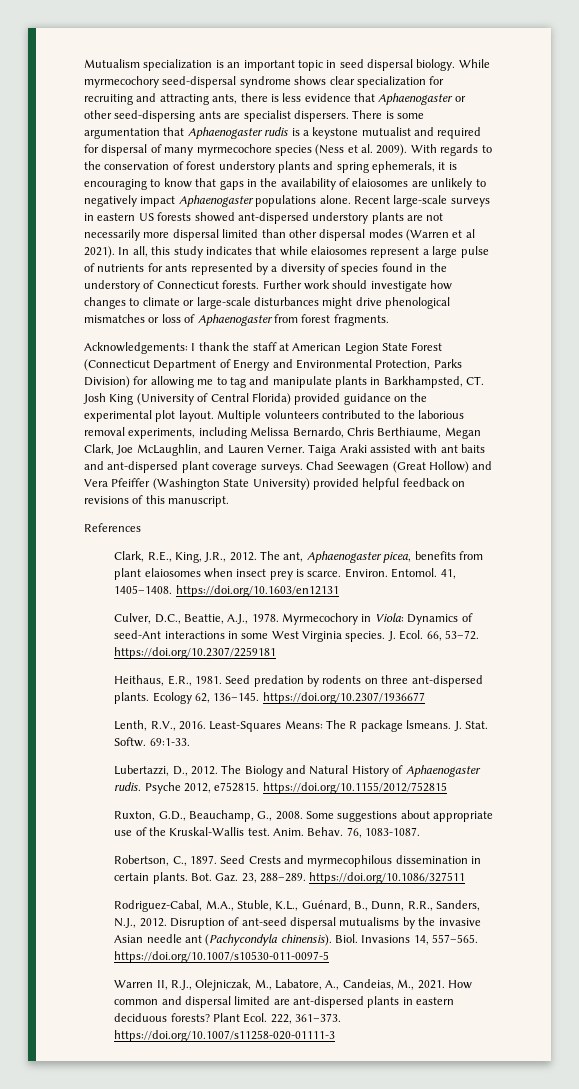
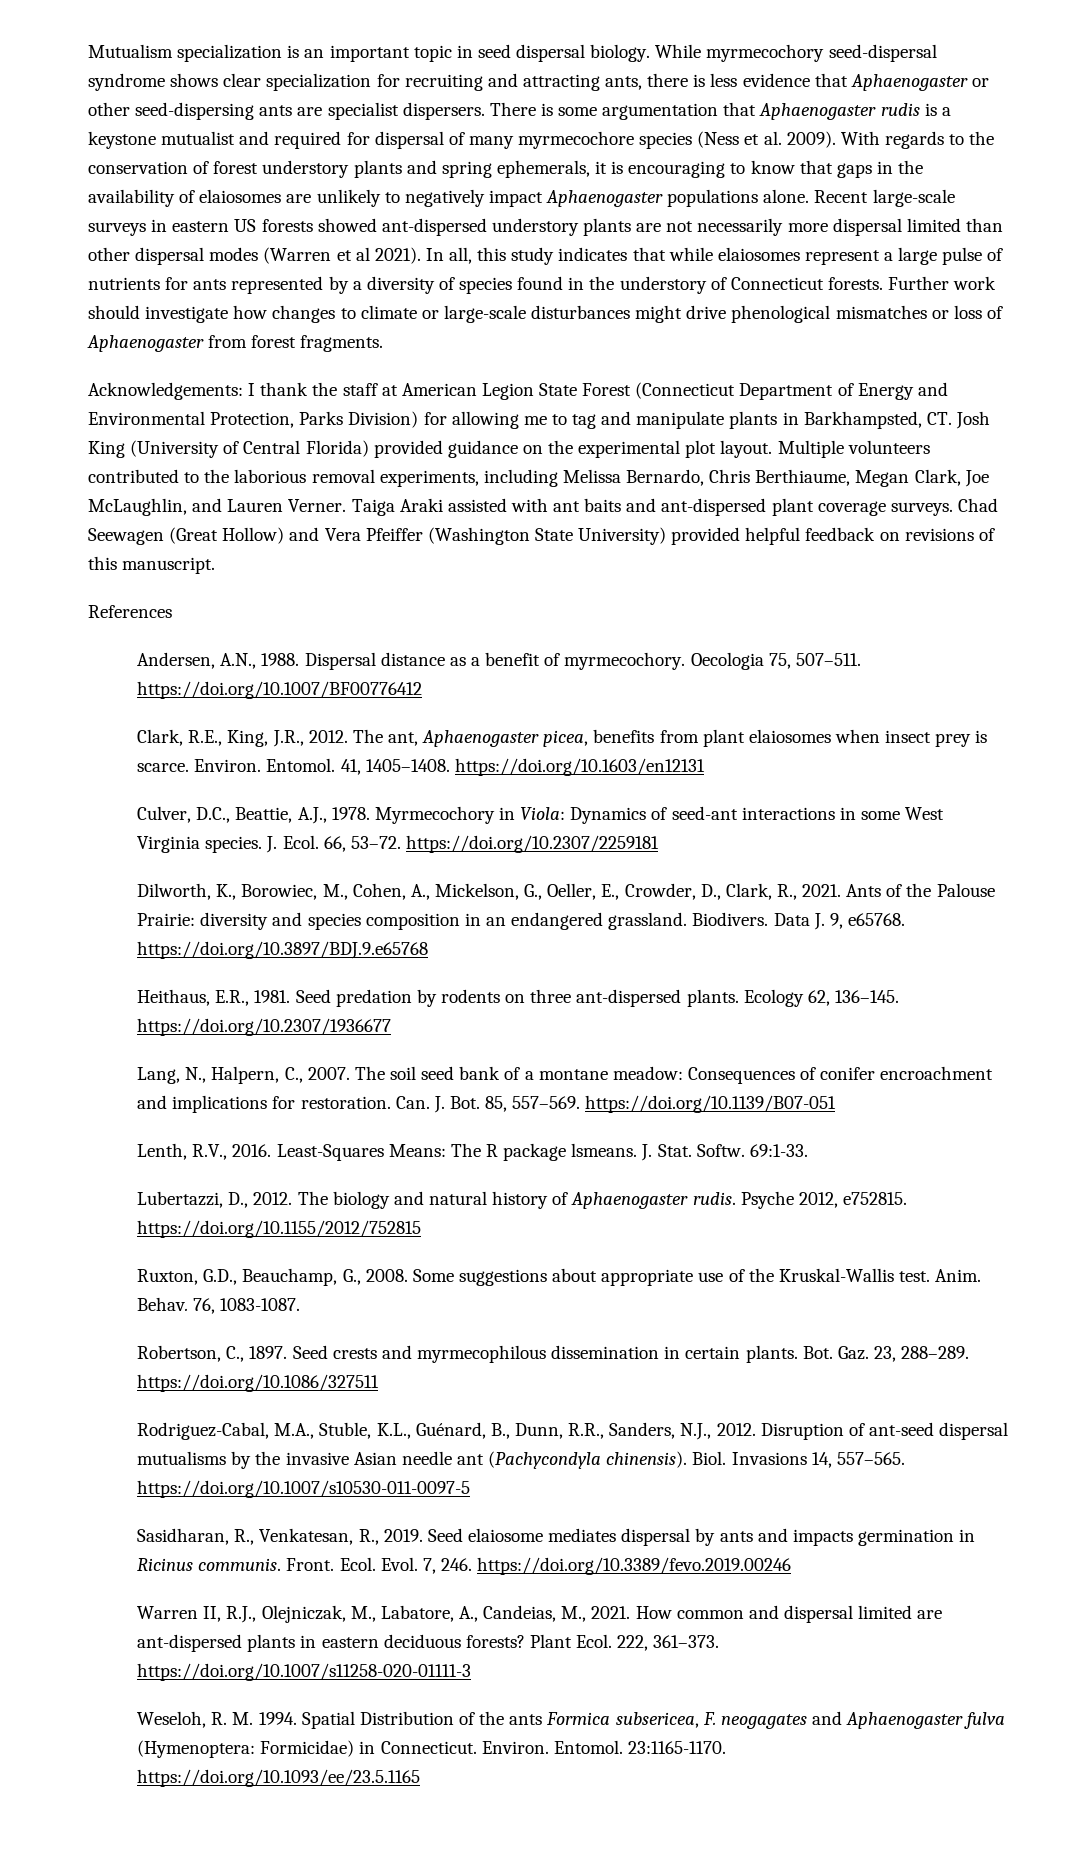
+ Andersen, A.N., 1988. Dispersal distance as a benefit of myrmecochory. Oecologia 75, 507–511. https://doi.org/10.1007/BF00776412
- Myrmecochory in Viola: Dynamics of seed-Ant interactions in some West Virginia species.
+ Myrmecochory in Viola: Dynamics of seed-ant interactions in some West Virginia species.
+ Dilworth, K., Borowiec, M., Cohen, A., Mickelson, G., Oeller, E., Crowder, D., Clark, R., 2021. Ants of the Palouse Prairie: diversity and species composition in an endangered grassland. Biodivers. Data J. 9, e65768. https://doi.org/10.3897/BDJ.9.e65768
+ Lang, N., Halpern, C., 2007. The soil seed bank of a montane meadow: Consequences of conifer encroachment and implications for restoration. Can. J. Bot. 85, 557–569. https://doi.org/10.1139/B07-051
- The Biology and Natural History of Aphaenogaster rudis.
+ The biology and natural history of Aphaenogaster rudis.
- Seed Crests and myrmecophilous dissemination in certain plants.
+ Seed crests and myrmecophilous dissemination in certain plants.
+ Sasidharan, R., Venkatesan, R., 2019. Seed elaiosome mediates dispersal by ants and impacts germination in Ricinus communis. Front. Ecol. Evol. 7, 246. https://doi.org/10.3389/fevo.2019.00246
+ Weseloh, R. M. 1994. Spatial Distribution of the ants Formica subsericea, F. neogagates and Aphaenogaster fulva (Hymenoptera: Formicidae) in Connecticut. Environ. Entomol. 23:1165-1170. https://doi.org/10.1093/ee/23.5.1165

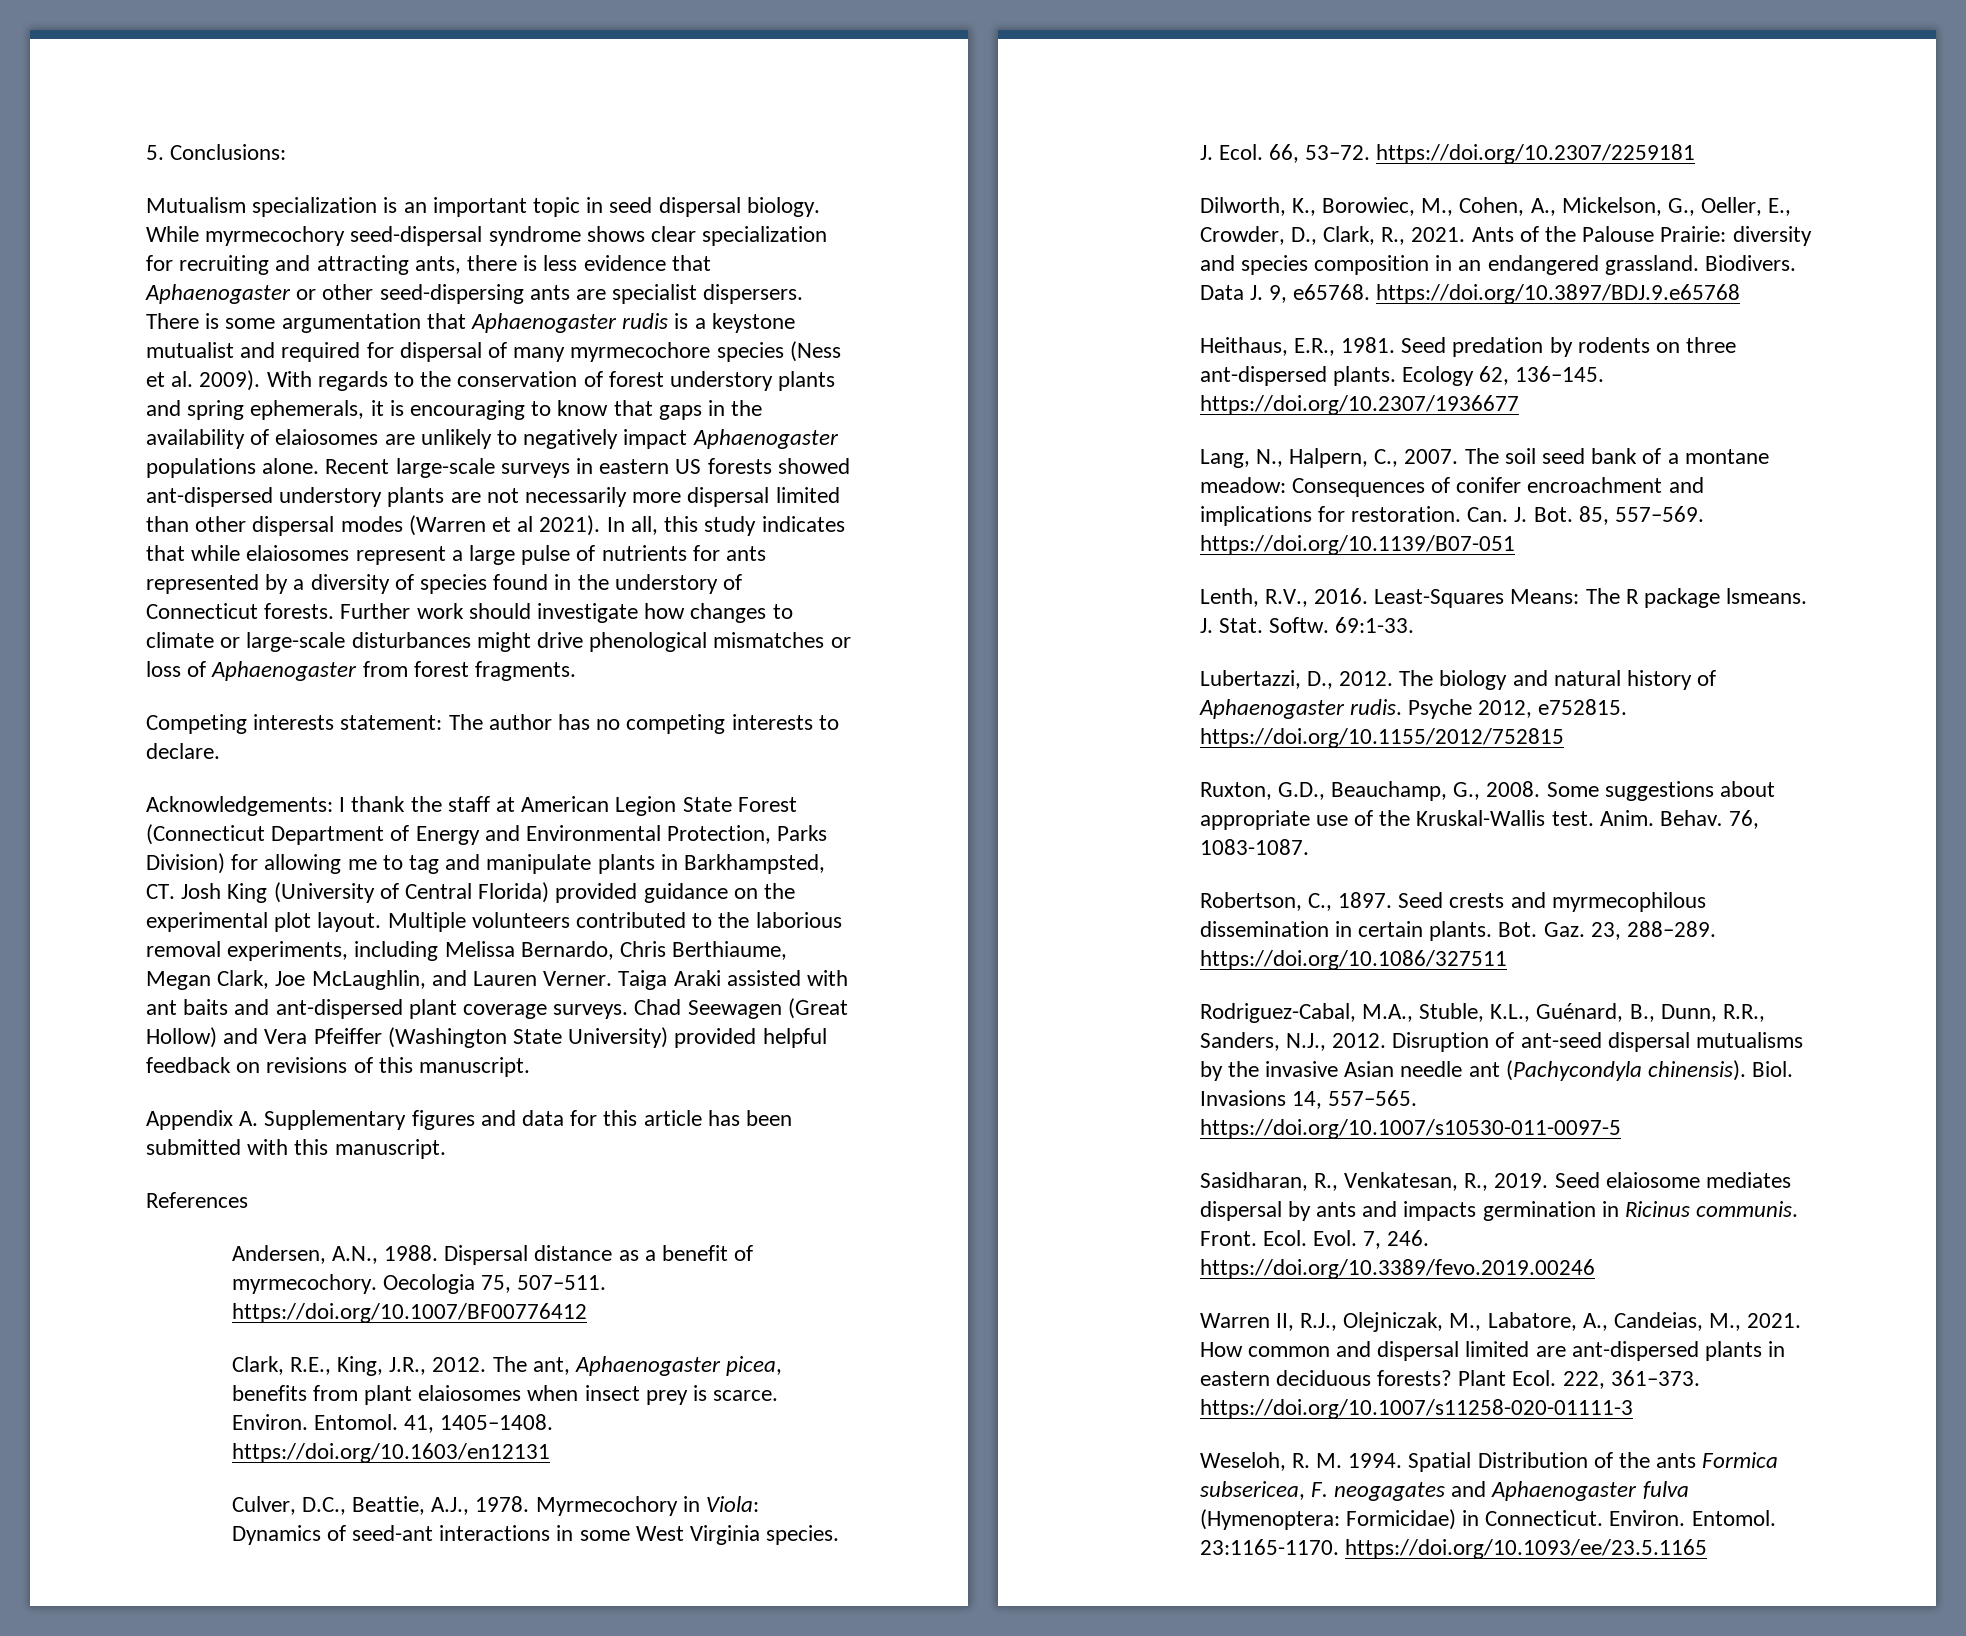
+ 5. Conclusions:
+ Competing interests statement: The author has no competing interests to declare.
+ Appendix A. Supplementary figures and data for this article has been submitted with this manuscript.

